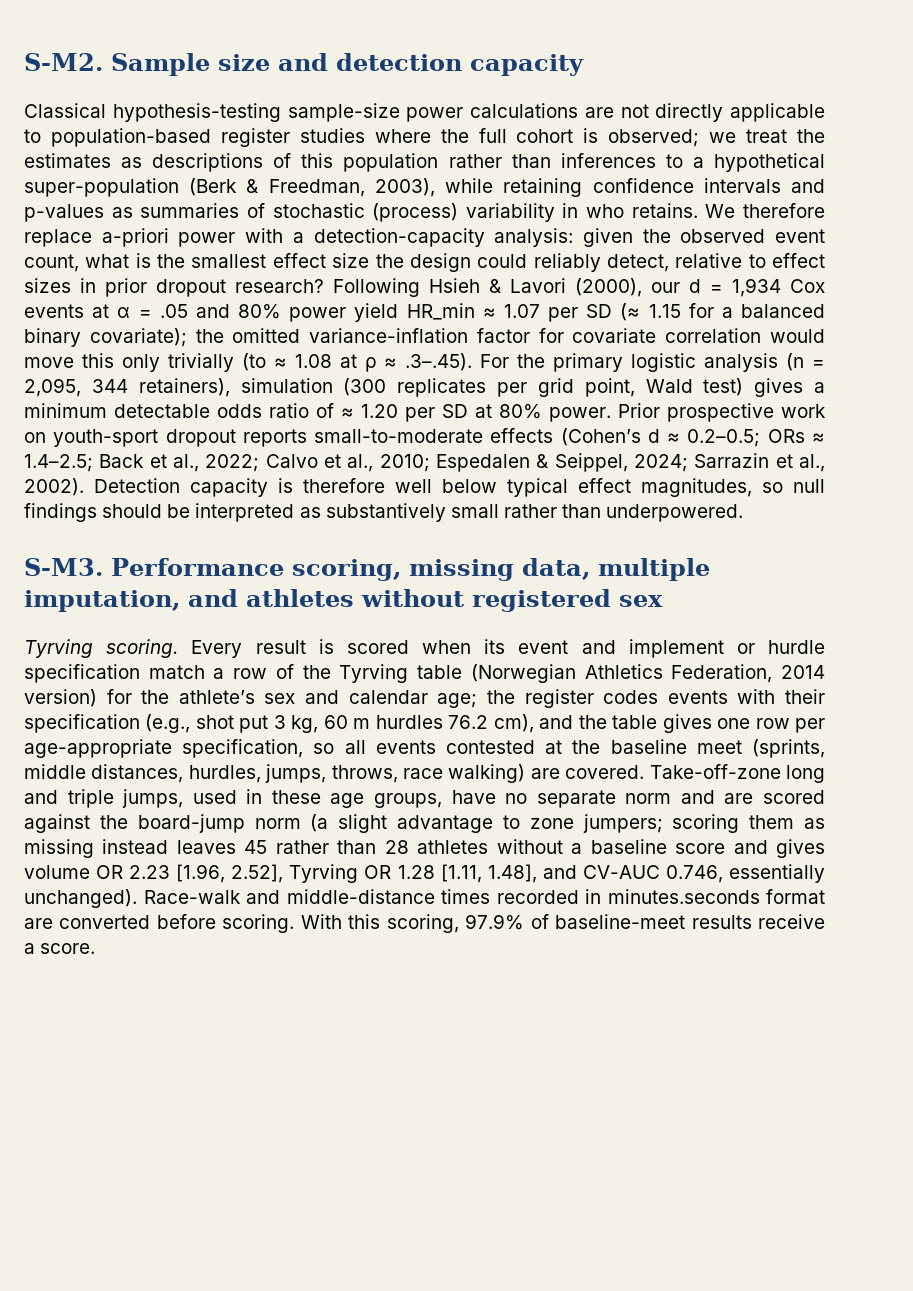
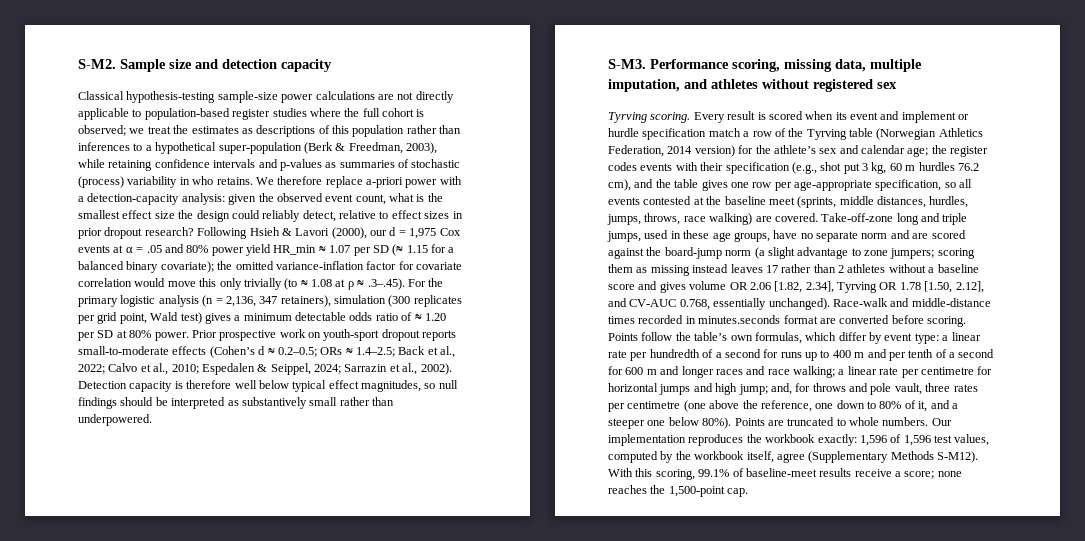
- Following Hsieh & Lavori (2000), our d = 1,934 Cox events at α = .05 and 80% power yield HR_min ≈ 1.07 per SD (≈ 1.15 for a balanced binary covariate);
+ Following Hsieh & Lavori (2000), our d = 1,975 Cox events at α = .05 and 80% power yield HR_min ≈ 1.07 per SD (≈ 1.15 for a balanced binary covariate);
- the omitted variance-inflation factor for covariate correlation would move this only trivially (to ≈ 1.08 at ρ ≈ .3–.45). For the primary logistic analysis (n = 2,095, 344 retainers), simulation (300 replicates per grid point, Wald test) gives a minimum detectable odds ratio of ≈ 1.20 per SD at 80% power.
+ the omitted variance-inflation factor for covariate correlation would move this only trivially (to ≈ 1.08 at ρ ≈ .3–.45). For the primary logistic analysis (n = 2,136, 347 retainers), simulation (300 replicates per grid point, Wald test) gives a minimum detectable odds ratio of ≈ 1.20 per SD at 80% power.
- Take-off-zone long and triple jumps, used in these age groups, have no separate norm and are scored against the board-jump norm (a slight advantage to zone jumpers; scoring them as missing instead leaves 45 rather than 28 athletes without a baseline score and gives volume OR 2.23 [1.96, 2.52], Tyrving OR 1.28 [1.11, 1.48], and CV-AUC 0.746, essentially unchanged).
+ Take-off-zone long and triple jumps, used in these age groups, have no separate norm and are scored against the board-jump norm (a slight advantage to zone jumpers; scoring them as missing instead leaves 17 rather than 2 athletes without a baseline score and gives volume OR 2.06 [1.82, 2.34], Tyrving OR 1.78 [1.50, 2.12], and CV-AUC 0.768, essentially unchanged).
+ Points follow the table’s own formulas, which differ by event type: a linear rate per hundredth of a second for runs up to 400 m and per tenth of a second for 600 m and longer races and race walking; a linear rate per centimetre for horizontal jumps and high jump; and, for throws and pole vault, three rates per centimetre (one above the reference, one down to 80% of it, and a steeper one below 80%). Points are truncated to whole numbers. Our implementation reproduces the workbook exactly: 1,596 of 1,596 test values, computed by the workbook itself, agree (Supplementary Methods S-M12).
- With this scoring, 97.9% of baseline-meet results receive a score.
+ With this scoring, 99.1% of baseline-meet results receive a score; none reaches the 1,500-point cap.

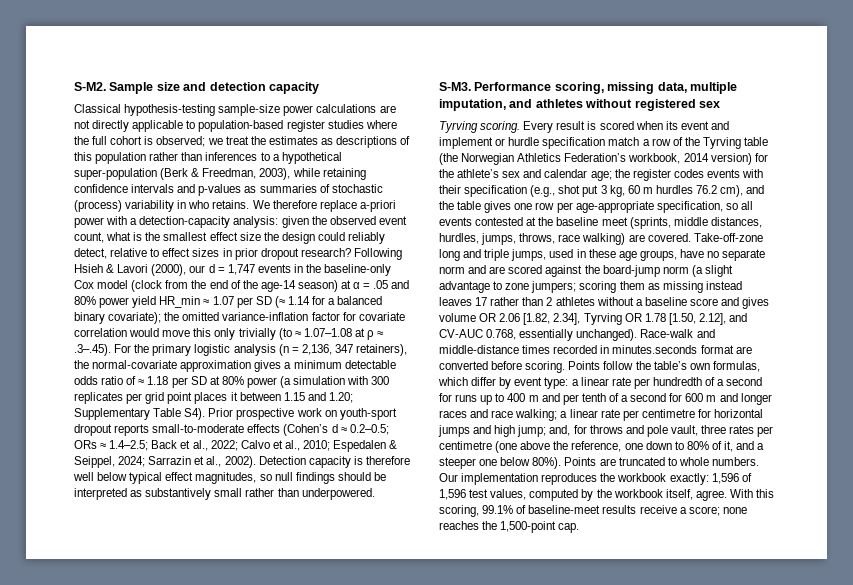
- Following Hsieh & Lavori (2000), our d = 1,975 Cox events at α = .05 and 80% power yield HR_min ≈ 1.07 per SD (≈ 1.15 for a balanced binary covariate);
+ Following Hsieh & Lavori (2000), our d = 1,747 events in the baseline-only Cox model (clock from the end of the age-14 season) at α = .05 and 80% power yield HR_min ≈ 1.07 per SD (≈ 1.14 for a balanced binary covariate);
- the omitted variance-inflation factor for covariate correlation would move this only trivially (to ≈ 1.08 at ρ ≈ .3–.45). For the primary logistic analysis (n = 2,136, 347 retainers), simulation (300 replicates per grid point, Wald test) gives a minimum detectable odds ratio of ≈ 1.20 per SD at 80% power. Prior prospective work on youth-sport dropout reports small-to-moderate effects (Cohen’s d ≈ 0.2–0.5;
+ the omitted variance-inflation factor for covariate correlation would move this only trivially (to ≈ 1.07–1.08 at ρ ≈ .3–.45). For the primary logistic analysis (n = 2,136, 347 retainers), the normal-covariate approximation gives a minimum detectable odds ratio of ≈ 1.18 per SD at 80% power (a simulation with 300 replicates per grid point places it between 1.15 and 1.20; Supplementary Table S4). Prior prospective work on youth-sport dropout reports small-to-moderate effects (Cohen’s d ≈ 0.2–0.5;
- Every result is scored when its event and implement or hurdle specification match a row of the Tyrving table (Norwegian Athletics Federation, 2014 version) for the athlete’s sex and calendar age;
+ Every result is scored when its event and implement or hurdle specification match a row of the Tyrving table (the Norwegian Athletics Federation’s workbook, 2014 version) for the athlete’s sex and calendar age;
- Our implementation reproduces the workbook exactly: 1,596 of 1,596 test values, computed by the workbook itself, agree (Supplementary Methods S-M12).
+ Our implementation reproduces the workbook exactly: 1,596 of 1,596 test values, computed by the workbook itself, agree.

